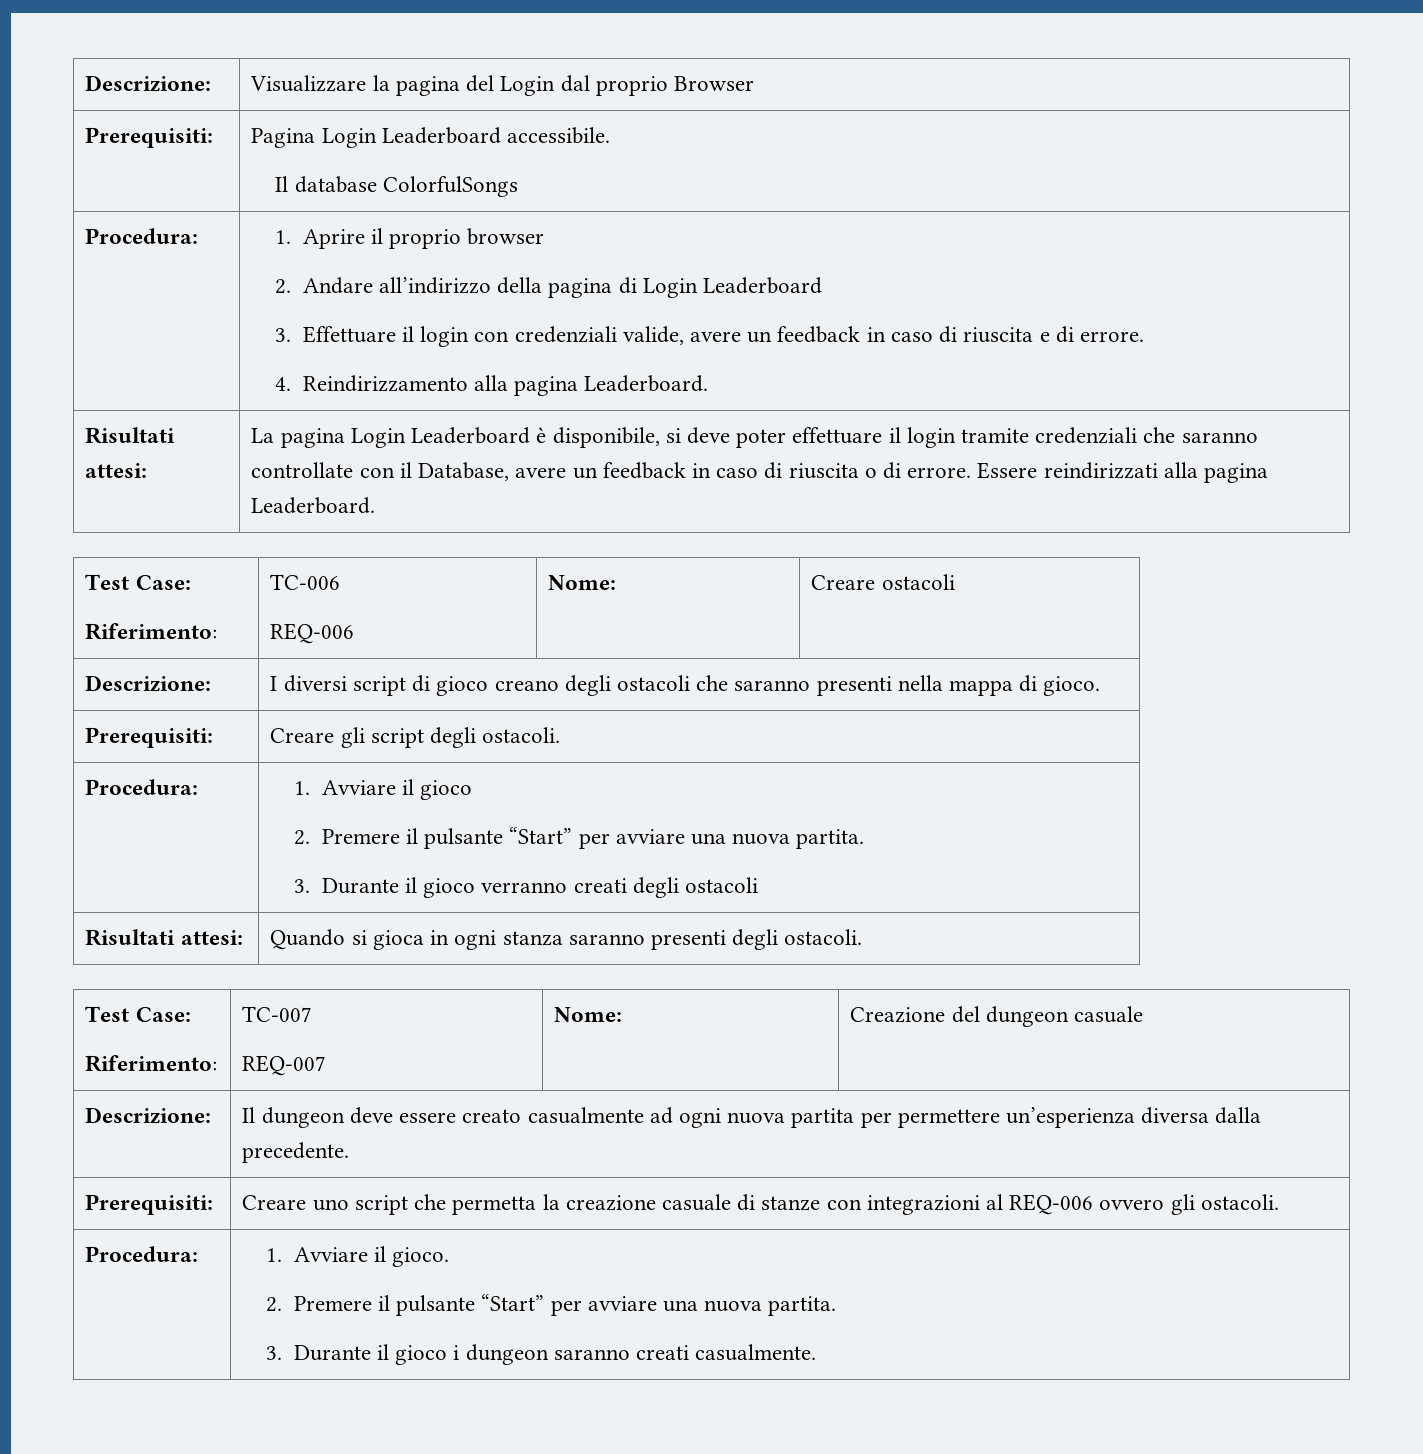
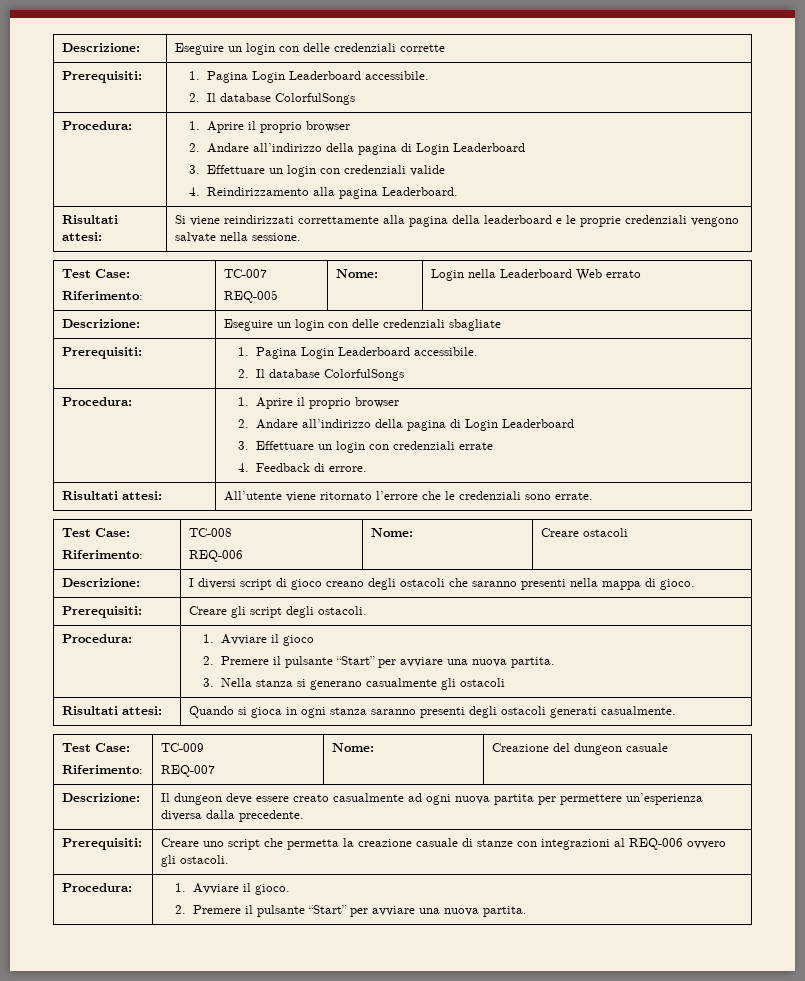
- Descrizione: | Visualizzare la pagina del Login dal proprio Browser
- Prerequisiti: | Pagina Login Leaderboard accessibile.
- Il database ColorfulSongs
+ Descrizione: | Eseguire un login con delle credenziali corrette
+ Prerequisiti: | 1. Pagina Login Leaderboard accessibile.
+ 2. Il database ColorfulSongs
  Procedura: | 1. Aprire il proprio browser
  2. Andare all’indirizzo della pagina di Login Leaderboard
- 3. Effettuare il login con credenziali valide, avere un feedback in caso di riuscita e di errore.
+ 3. Effettuare un login con credenziali valide
- Risultati attesi: | La pagina Login Leaderboard è disponibile, si deve poter effettuare il login tramite credenziali che saranno controllate con il Database, avere un feedback in caso di riuscita o di errore. Essere reindirizzati alla pagina Leaderboard.
+ Risultati attesi: | Si viene reindirizzati correttamente alla pagina della leaderboard e le proprie credenziali vengono salvate nella sessione.
  Test Case:
- Riferimento: | TC-006
+ Riferimento: | TC-007
+ REQ-005 | Nome: | Login nella Leaderboard Web errato
+ Descrizione: | Eseguire un login con delle credenziali sbagliate
+ Prerequisiti: | 1. Pagina Login Leaderboard accessibile.
+ 2. Il database ColorfulSongs
+ Procedura: | 1. Aprire il proprio browser
+ 2. Andare all’indirizzo della pagina di Login Leaderboard
+ 3. Effettuare un login con credenziali errate
+ 4. Feedback di errore.
+ Risultati attesi: | All’utente viene ritornato l’errore che le credenziali sono errate.
+ Test Case:
+ Riferimento: | TC-008
  Procedura: | 1. Avviare il gioco
  2. Premere il pulsante “Start” per avviare una nuova partita.
- 3. Durante il gioco verranno creati degli ostacoli
+ 3. Nella stanza si generano casualmente gli ostacoli
- Risultati attesi: | Quando si gioca in ogni stanza saranno presenti degli ostacoli.
+ Risultati attesi: | Quando si gioca in ogni stanza saranno presenti degli ostacoli generati casualmente.
  Test Case:
- Riferimento: | TC-007
+ Riferimento: | TC-009
  Procedura: | 1. Avviare il gioco.
  2. Premere il pulsante “Start” per avviare una nuova partita.
- 3. Durante il gioco i dungeon saranno creati casualmente.

